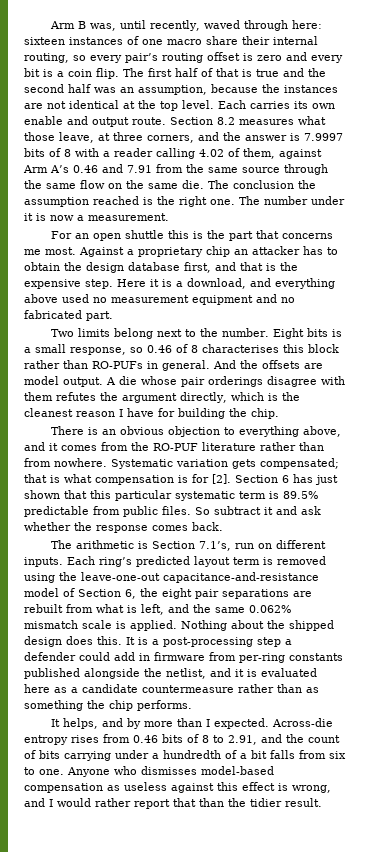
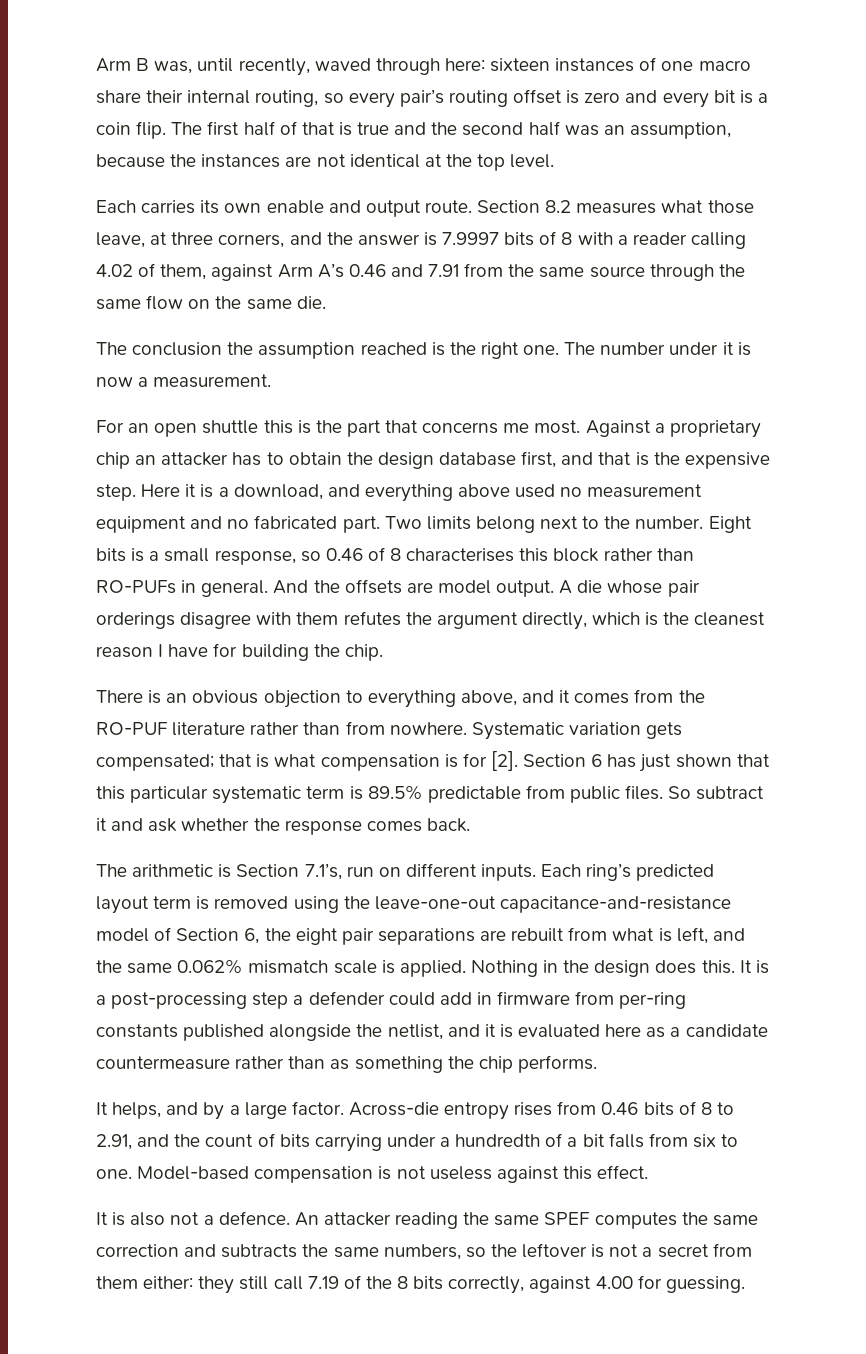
- The first half of that is true and the second half was an assumption, because the instances are not identical at the top level. Each carries its own enable and output route.
+ The first half of that is true and the second half was an assumption, because the instances are not identical at the top level.
+ Each carries its own enable and output route.
- Section 8.2 measures what those leave, at three corners, and the answer is 7.9997 bits of 8 with a reader calling 4.02 of them, against Arm A’s 0.46 and 7.91 from the same source through the same flow on the same die. The conclusion the assumption reached is the right one.
+ Section 8.2 measures what those leave, at three corners, and the answer is 7.9997 bits of 8 with a reader calling 4.02 of them, against Arm A’s 0.46 and 7.91 from the same source through the same flow on the same die.
+ The conclusion the assumption reached is the right one.
- Here it is a download, and everything above used no measurement equipment and no fabricated part.
- Two limits belong next to the number.
+ Here it is a download, and everything above used no measurement equipment and no fabricated part. Two limits belong next to the number.
- Nothing about the shipped design does this.
+ Nothing in the design does this.
- It helps, and by more than I expected.
+ It helps, and by a large factor.
- Anyone who dismisses model-based compensation as useless against this effect is wrong, and I would rather report that than the tidier result.
+ Model-based compensation is not useless against this effect.
+ It is also not a defence. An attacker reading the same SPEF computes the same correction and subtracts the same numbers, so the leftover is not a secret from them either: they still call 7.19 of the 8 bits correctly, against 4.00 for guessing.

